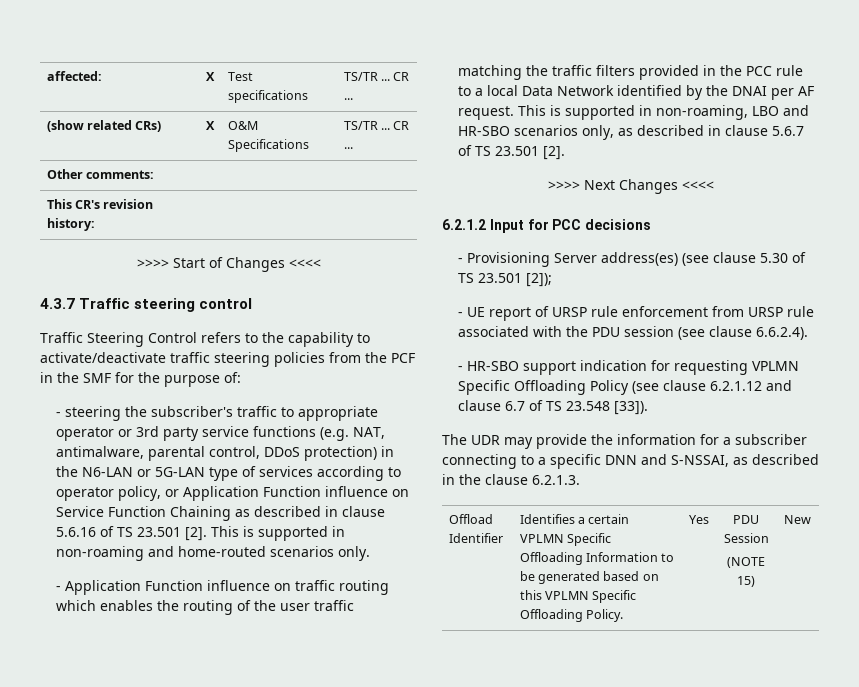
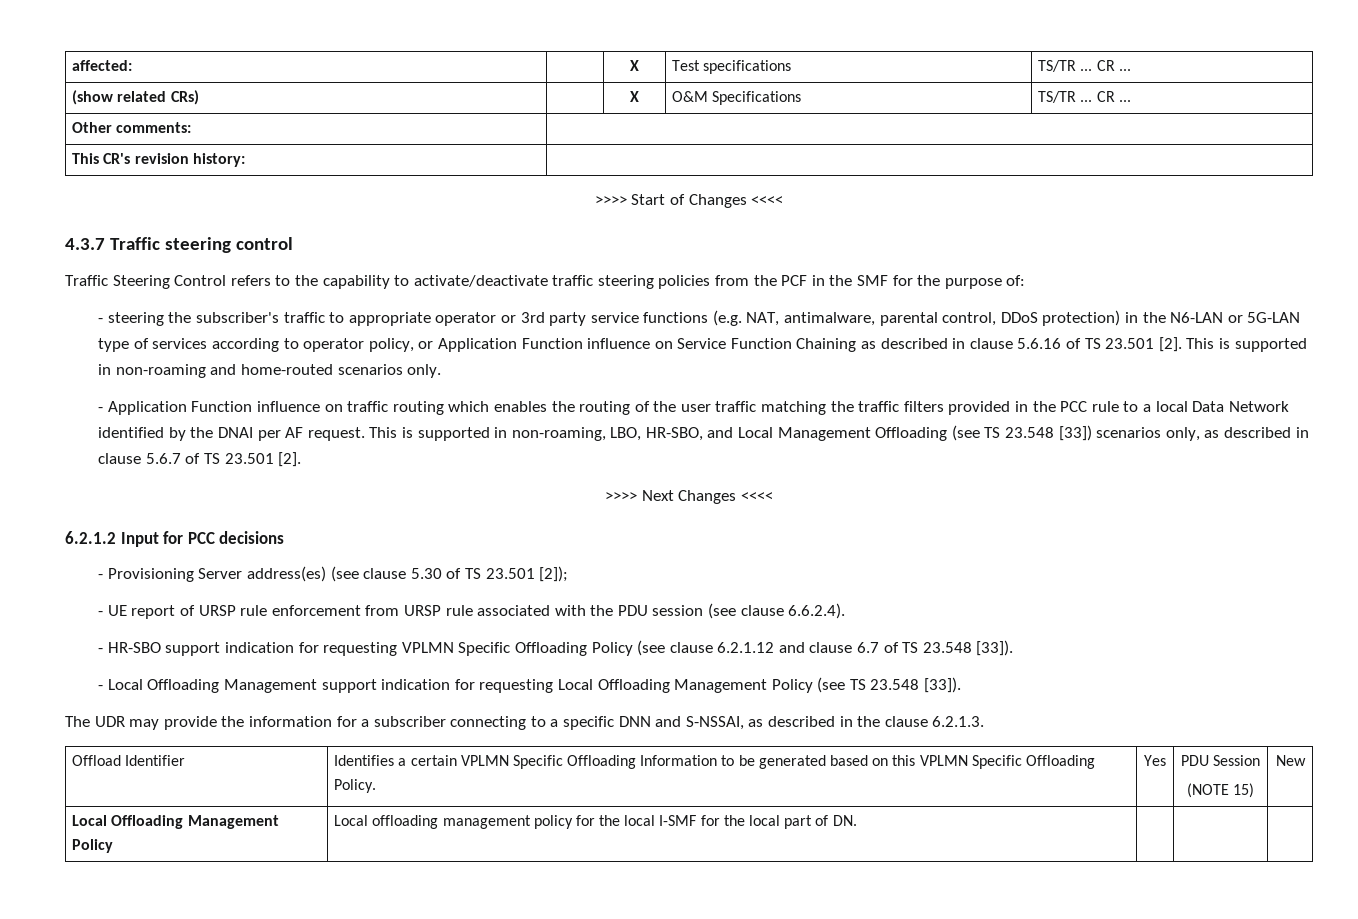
- This is supported in non-roaming, LBO and HR-SBO scenarios only, as described in clause 5.6.7 of TS 23.501 [2].
+ This is supported in non-roaming, LBO, HR-SBO, and Local Management Offloading (see TS 23.548 [33]) scenarios only, as described in clause 5.6.7 of TS 23.501 [2].
+ - Local Offloading Management support indication for requesting Local Offloading Management Policy (see TS 23.548 [33]).
+ Local Offloading Management Policy | Local offloading management policy for the local I-SMF for the local part of DN. | | |

